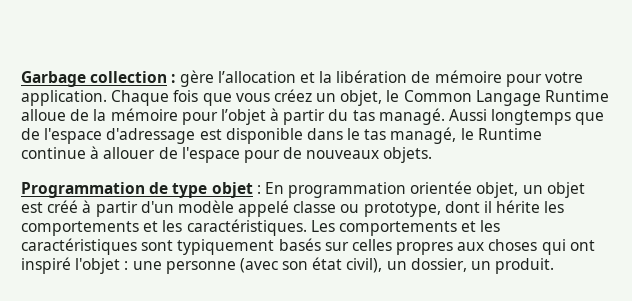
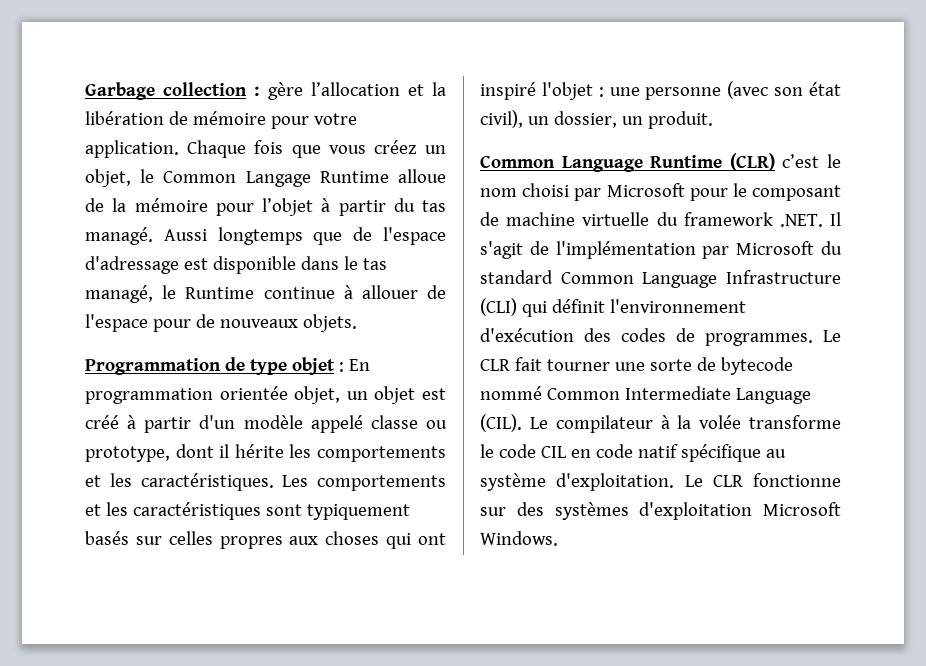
+ Common Language Runtime (CLR) c’est le nom choisi par Microsoft pour le composant de machine virtuelle du framework .NET. Il s'agit de l'implémentation par Microsoft du standard Common Language Infrastructure (CLI) qui définit l'environnement d'exécution des codes de programmes. Le CLR fait tourner une sorte de bytecode nommé Common Intermediate Language (CIL). Le compilateur à la volée transforme le code CIL en code natif spécifique au système d'exploitation. Le CLR fonctionne sur des systèmes d'exploitation Microsoft Windows.

